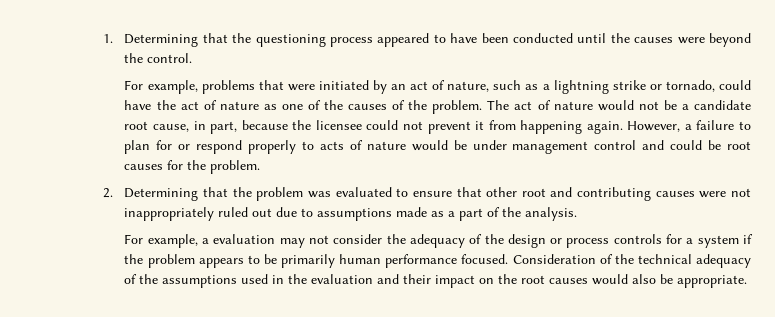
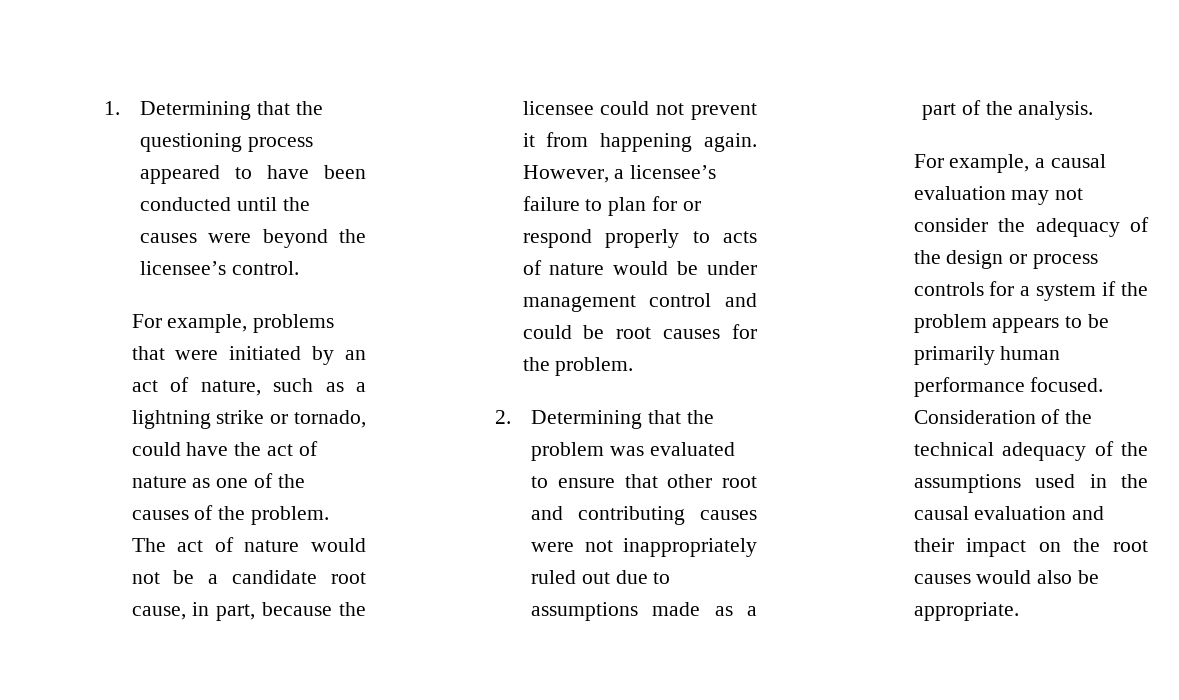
- 1. Determining that the questioning process appeared to have been conducted until the causes were beyond the control.
+ 1. Determining that the questioning process appeared to have been conducted until the causes were beyond the licensee’s control.
- However, a failure to plan for or respond properly to acts of nature would be under management control and could be root causes for the problem.
+ However, a licensee’s failure to plan for or respond properly to acts of nature would be under management control and could be root causes for the problem.
- For example, a evaluation may not consider the adequacy of the design or process controls for a system if the problem appears to be primarily human performance focused.
+ For example, a causal evaluation may not consider the adequacy of the design or process controls for a system if the problem appears to be primarily human performance focused.
- Consideration of the technical adequacy of the assumptions used in the evaluation and their impact on the root causes would also be appropriate.
+ Consideration of the technical adequacy of the assumptions used in the causal evaluation and their impact on the root causes would also be appropriate.

